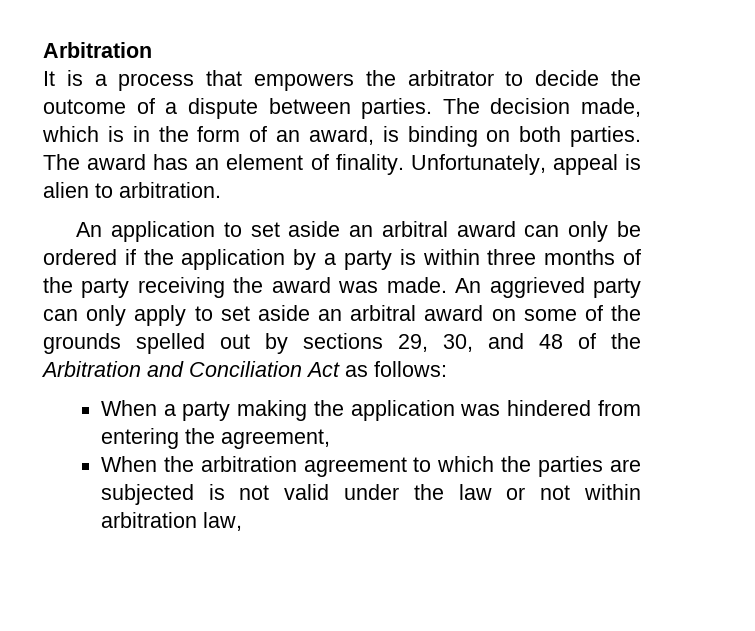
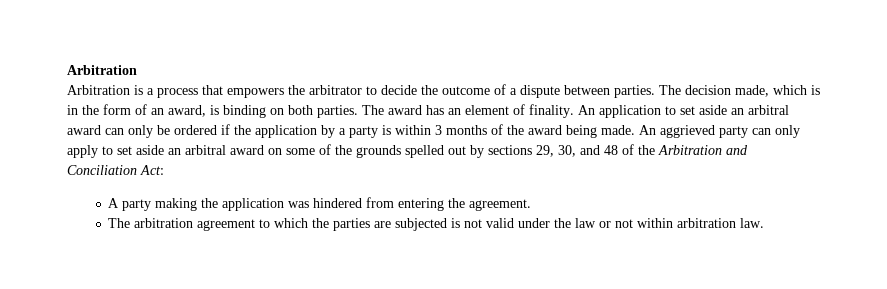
- It is a process that empowers the arbitrator to decide the outcome of a dispute between parties.
+ Arbitration is a process that empowers the arbitrator to decide the outcome of a dispute between parties.
- The award has an element of finality. Unfortunately, appeal is alien to arbitration.
- An application to set aside an arbitral award can only be ordered if the application by a party is within three months of the party receiving the award was made.
+ The award has an element of finality. An application to set aside an arbitral award can only be ordered if the application by a party is within 3 months of the award being made.
- An aggrieved party can only apply to set aside an arbitral award on some of the grounds spelled out by sections 29, 30, and 48 of the Arbitration and Conciliation Act as follows:
- When a party making the application was hindered from entering the agreement,
- When the arbitration agreement to which the parties are subjected is not valid under the law or not within arbitration law,
+ An aggrieved party can only apply to set aside an arbitral award on some of the grounds spelled out by sections 29, 30, and 48 of the Arbitration and Conciliation Act:
+ A party making the application was hindered from entering the agreement.
+ The arbitration agreement to which the parties are subjected is not valid under the law or not within arbitration law.

